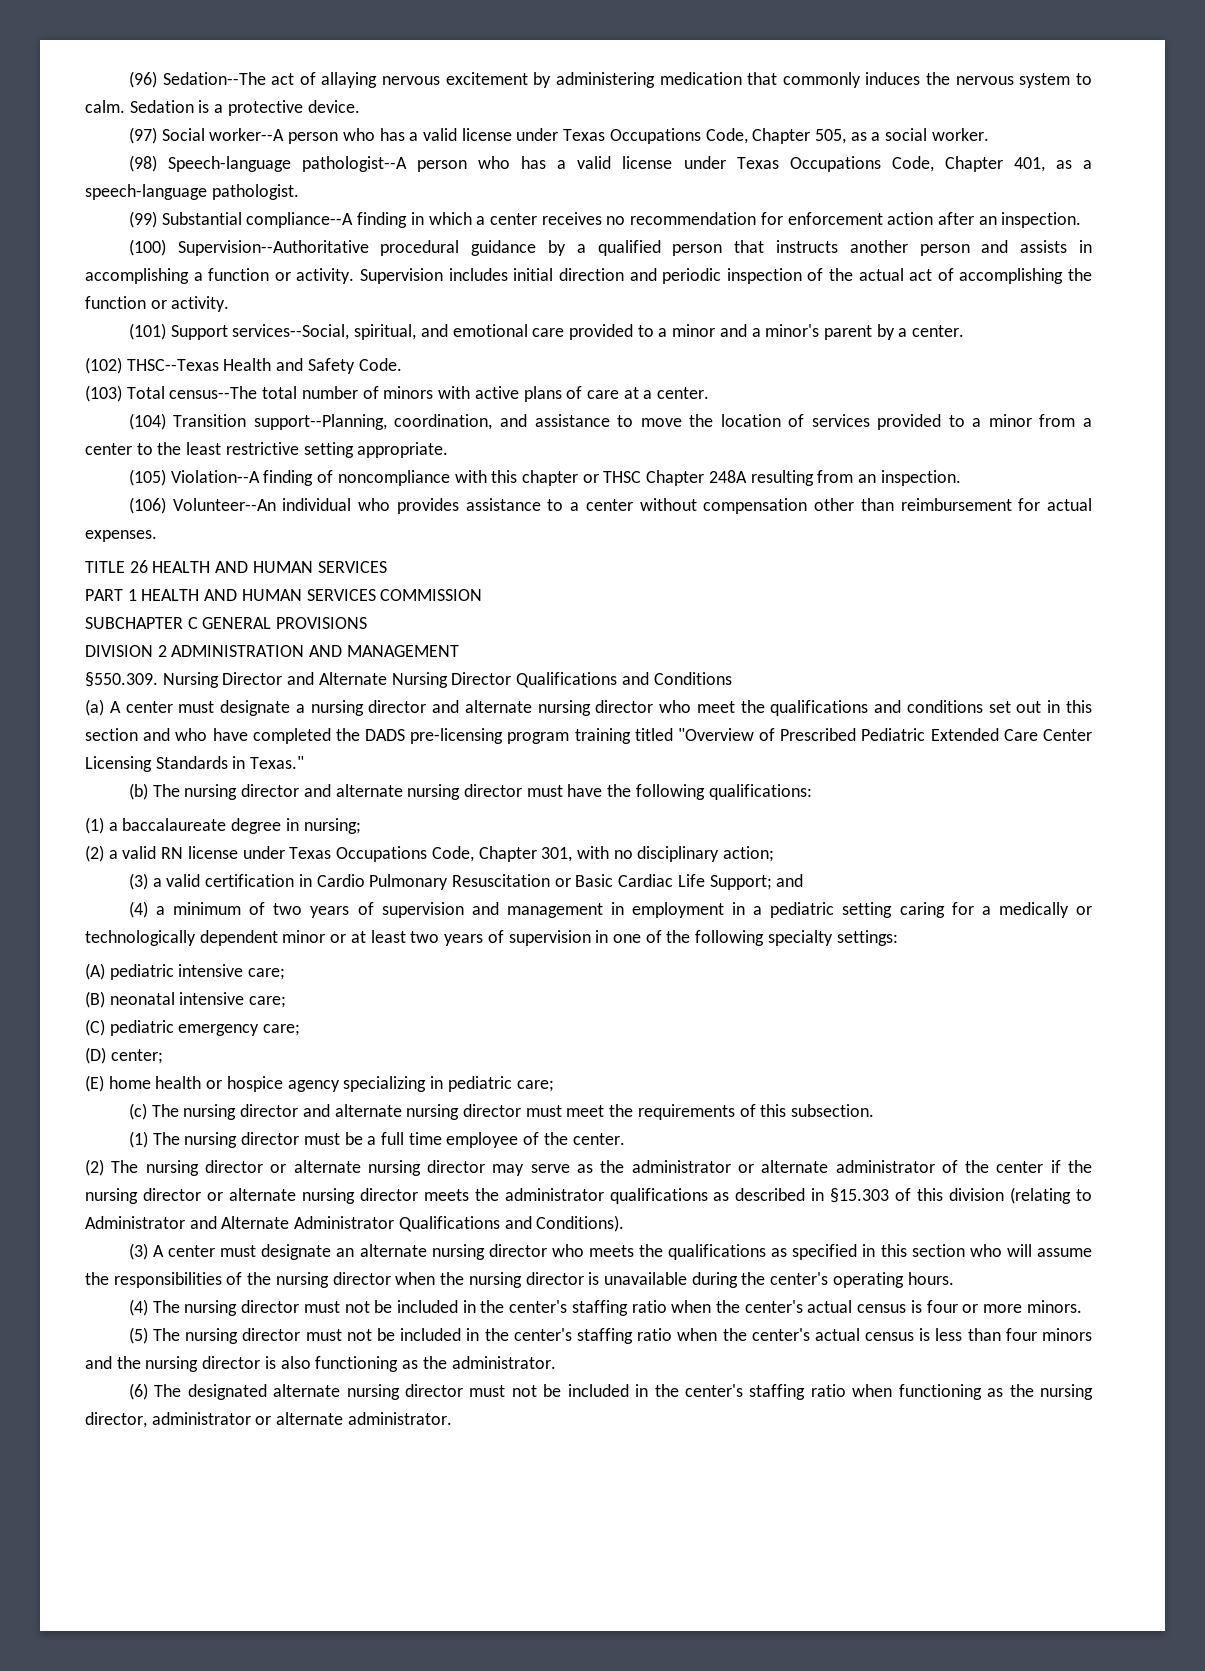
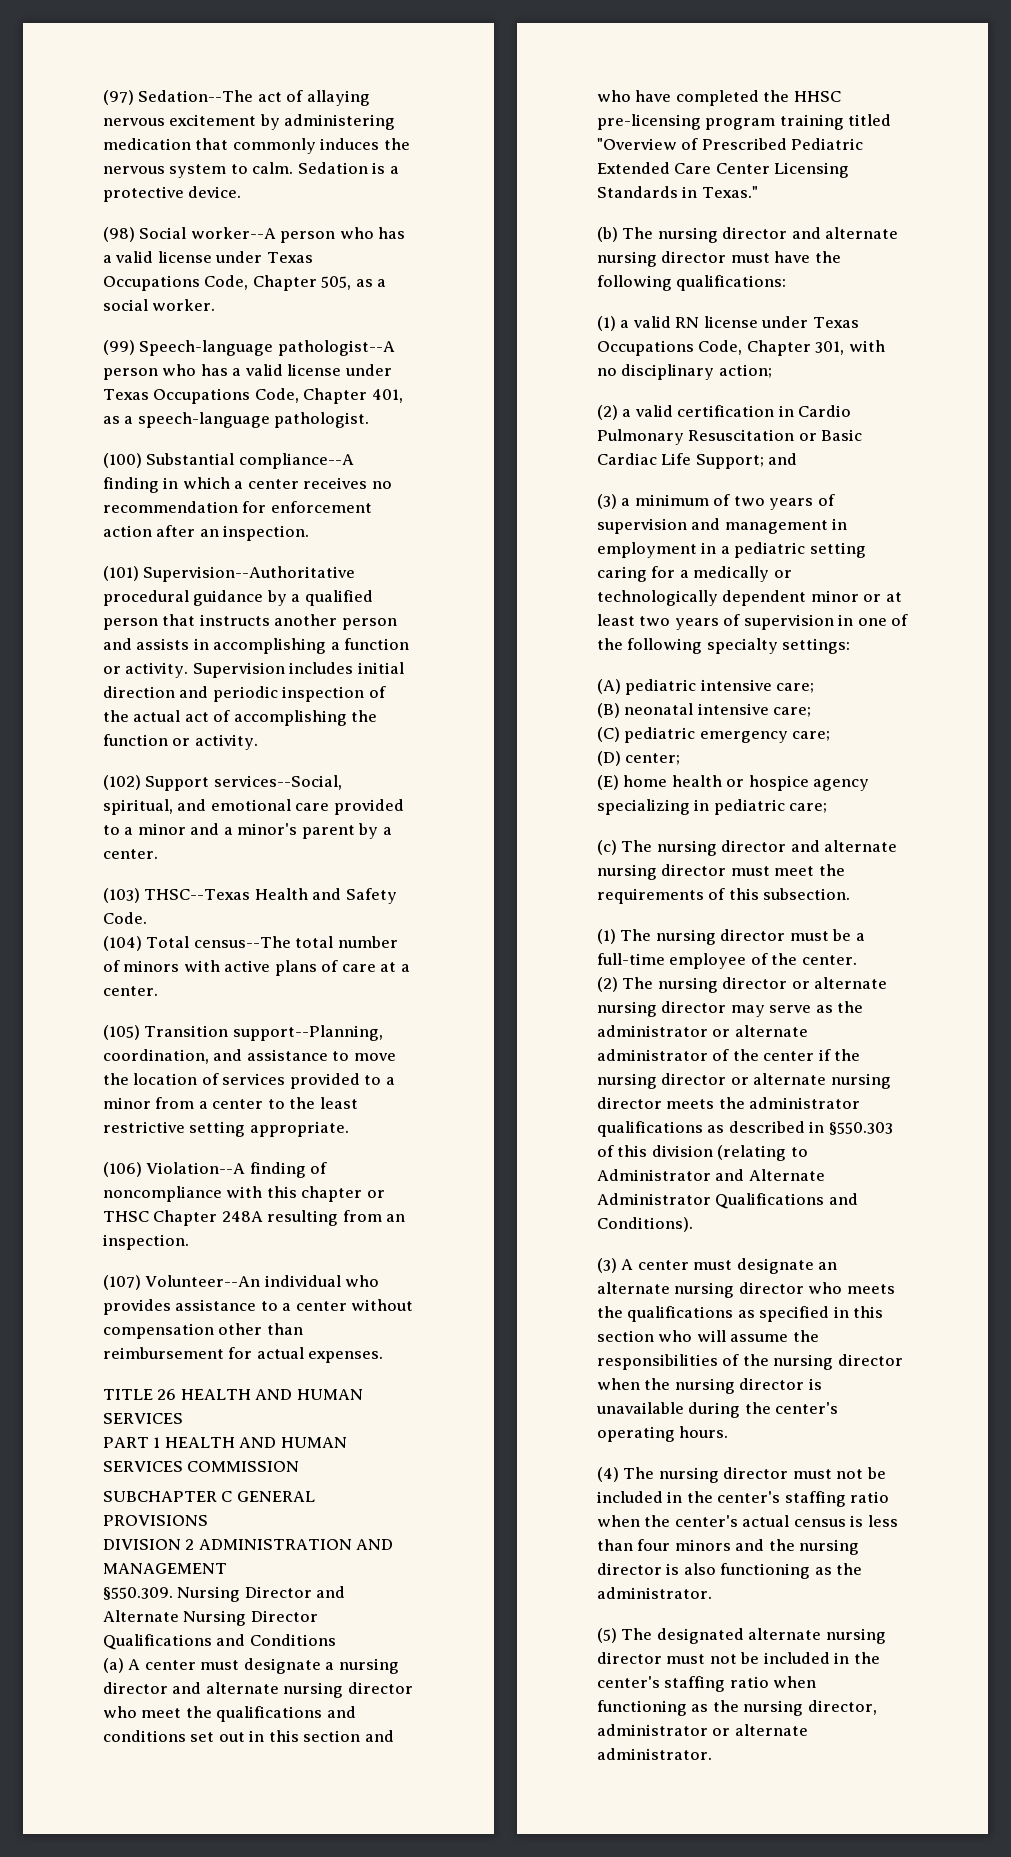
- (96) Sedation--The act of allaying nervous excitement by administering medication that commonly induces the nervous system to calm.
+ (97) Sedation--The act of allaying nervous excitement by administering medication that commonly induces the nervous system to calm.
- (97) Social worker--A person who has a valid license under Texas Occupations Code, Chapter 505, as a social worker.
+ (98) Social worker--A person who has a valid license under Texas Occupations Code, Chapter 505, as a social worker.
- (98) Speech-language pathologist--A person who has a valid license under Texas Occupations Code, Chapter 401, as a speech-language pathologist.
+ (99) Speech-language pathologist--A person who has a valid license under Texas Occupations Code, Chapter 401, as a speech-language pathologist.
- (99) Substantial compliance--A finding in which a center receives no recommendation for enforcement action after an inspection.
+ (100) Substantial compliance--A finding in which a center receives no recommendation for enforcement action after an inspection.
- (100) Supervision--Authoritative procedural guidance by a qualified person that instructs another person and assists in accomplishing a function or activity.
+ (101) Supervision--Authoritative procedural guidance by a qualified person that instructs another person and assists in accomplishing a function or activity.
- (101) Support services--Social, spiritual, and emotional care provided to a minor and a minor's parent by a center.
+ (102) Support services--Social, spiritual, and emotional care provided to a minor and a minor's parent by a center.
- (102) THSC--Texas Health and Safety Code.
+ (103) THSC--Texas Health and Safety Code.
- (103) Total census--The total number of minors with active plans of care at a center.
+ (104) Total census--The total number of minors with active plans of care at a center.
- (104) Transition support--Planning, coordination, and assistance to move the location of services provided to a minor from a center to the least restrictive setting appropriate.
+ (105) Transition support--Planning, coordination, and assistance to move the location of services provided to a minor from a center to the least restrictive setting appropriate.
- (105) Violation--A finding of noncompliance with this chapter or THSC Chapter 248A resulting from an inspection.
+ (106) Violation--A finding of noncompliance with this chapter or THSC Chapter 248A resulting from an inspection.
- (106) Volunteer--An individual who provides assistance to a center without compensation other than reimbursement for actual expenses.
+ (107) Volunteer--An individual who provides assistance to a center without compensation other than reimbursement for actual expenses.
- (a) A center must designate a nursing director and alternate nursing director who meet the qualifications and conditions set out in this section and who have completed the DADS pre-licensing program training titled "Overview of Prescribed Pediatric Extended Care Center Licensing Standards in Texas."
+ (a) A center must designate a nursing director and alternate nursing director who meet the qualifications and conditions set out in this section and who have completed the HHSC pre-licensing program training titled "Overview of Prescribed Pediatric Extended Care Center Licensing Standards in Texas."
- (1) a baccalaureate degree in nursing;
- (2) a valid RN license under Texas Occupations Code, Chapter 301, with no disciplinary action;
+ (1) a valid RN license under Texas Occupations Code, Chapter 301, with no disciplinary action;
- (3) a valid certification in Cardio Pulmonary Resuscitation or Basic Cardiac Life Support; and
+ (2) a valid certification in Cardio Pulmonary Resuscitation or Basic Cardiac Life Support; and
- (4) a minimum of two years of supervision and management in employment in a pediatric setting caring for a medically or technologically dependent minor or at least two years of supervision in one of the following specialty settings:
+ (3) a minimum of two years of supervision and management in employment in a pediatric setting caring for a medically or technologically dependent minor or at least two years of supervision in one of the following specialty settings:
- (1) The nursing director must be a full time employee of the center.
+ (1) The nursing director must be a full-time employee of the center.
- (2) The nursing director or alternate nursing director may serve as the administrator or alternate administrator of the center if the nursing director or alternate nursing director meets the administrator qualifications as described in §15.303 of this division (relating to Administrator and Alternate Administrator Qualifications and Conditions).
+ (2) The nursing director or alternate nursing director may serve as the administrator or alternate administrator of the center if the nursing director or alternate nursing director meets the administrator qualifications as described in §550.303 of this division (relating to Administrator and Alternate Administrator Qualifications and Conditions).
- (4) The nursing director must not be included in the center's staffing ratio when the center's actual census is four or more minors.
- (5) The nursing director must not be included in the center's staffing ratio when the center's actual census is less than four minors and the nursing director is also functioning as the administrator.
+ (4) The nursing director must not be included in the center's staffing ratio when the center's actual census is less than four minors and the nursing director is also functioning as the administrator.
- (6) The designated alternate nursing director must not be included in the center's staffing ratio when functioning as the nursing director, administrator or alternate administrator.
+ (5) The designated alternate nursing director must not be included in the center's staffing ratio when functioning as the nursing director, administrator or alternate administrator.

